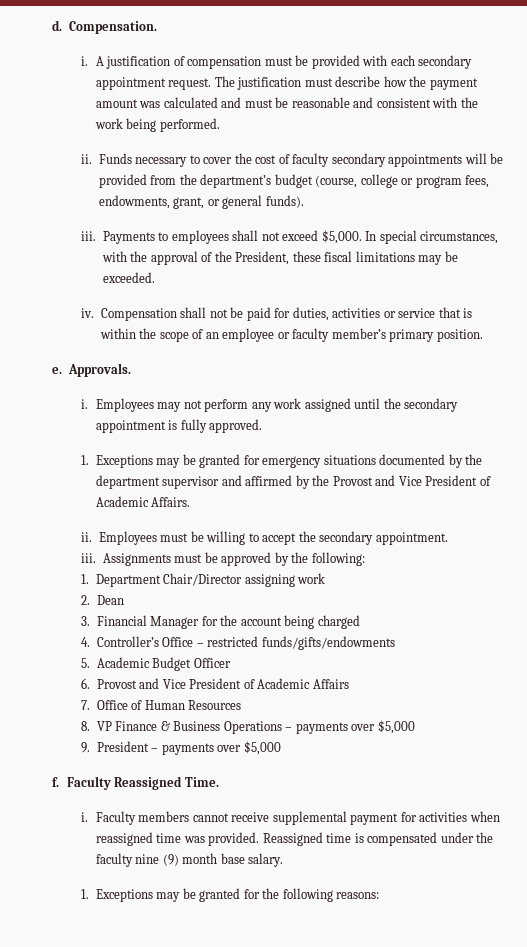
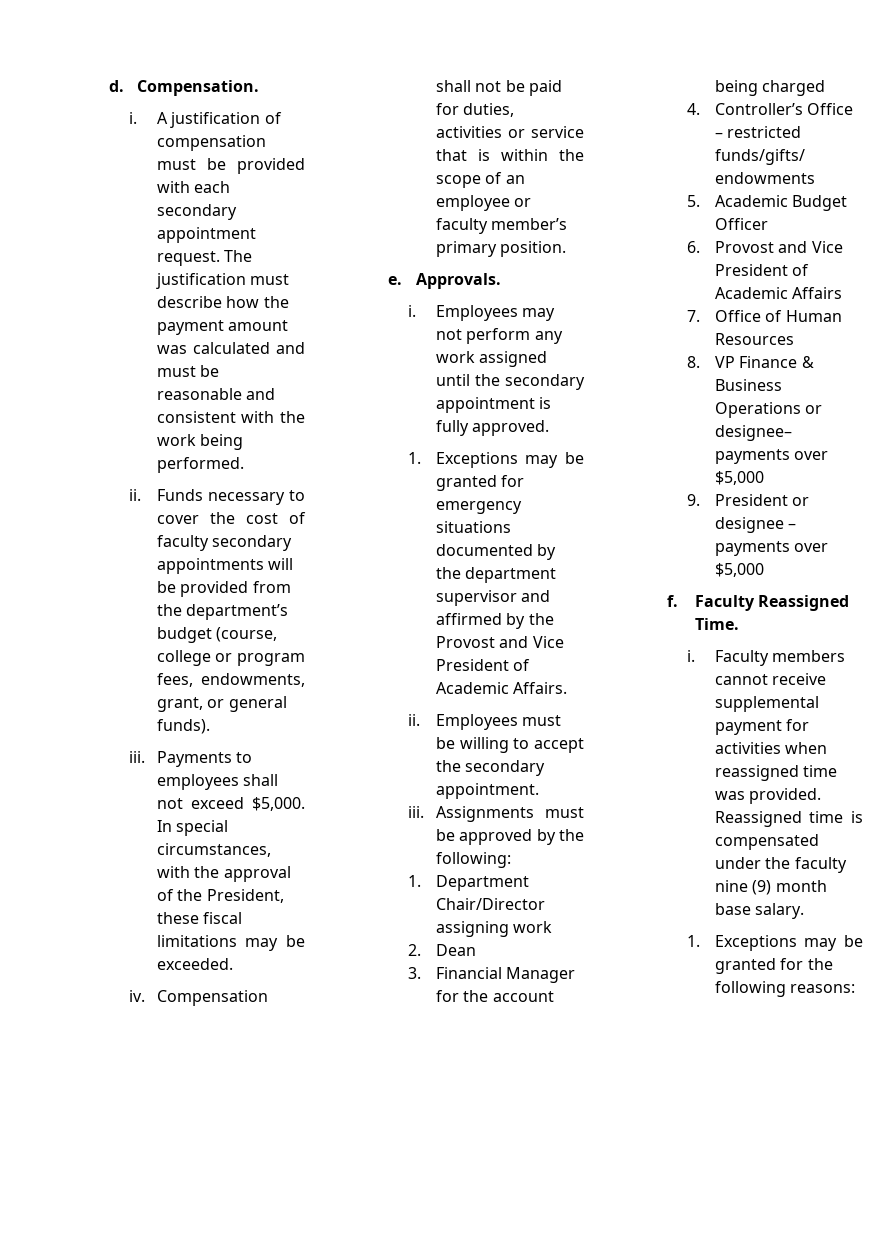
- 8. VP Finance & Business Operations – payments over $5,000
+ 8. VP Finance & Business Operations or designee– payments over $5,000
- 9. President – payments over $5,000
+ 9. President or designee – payments over $5,000

